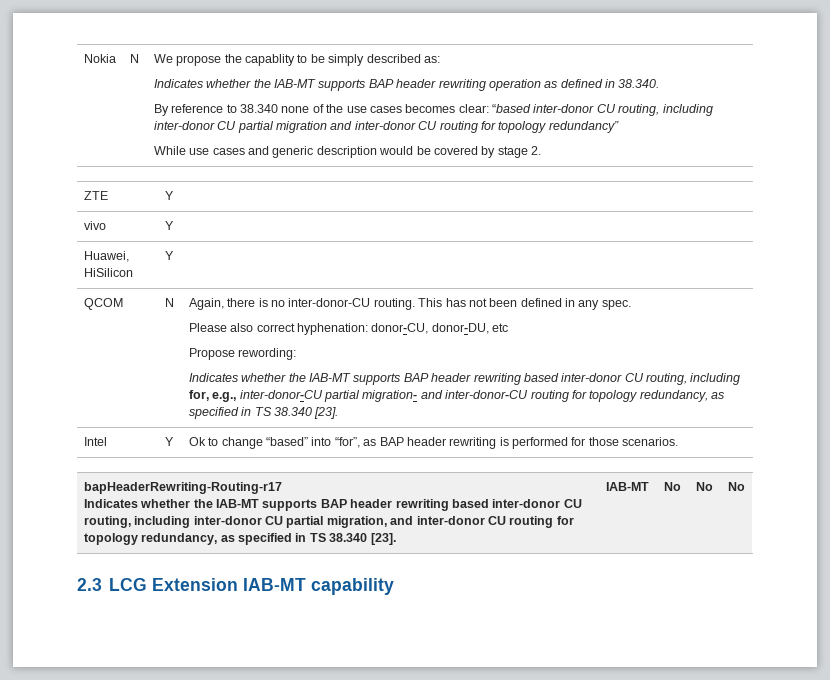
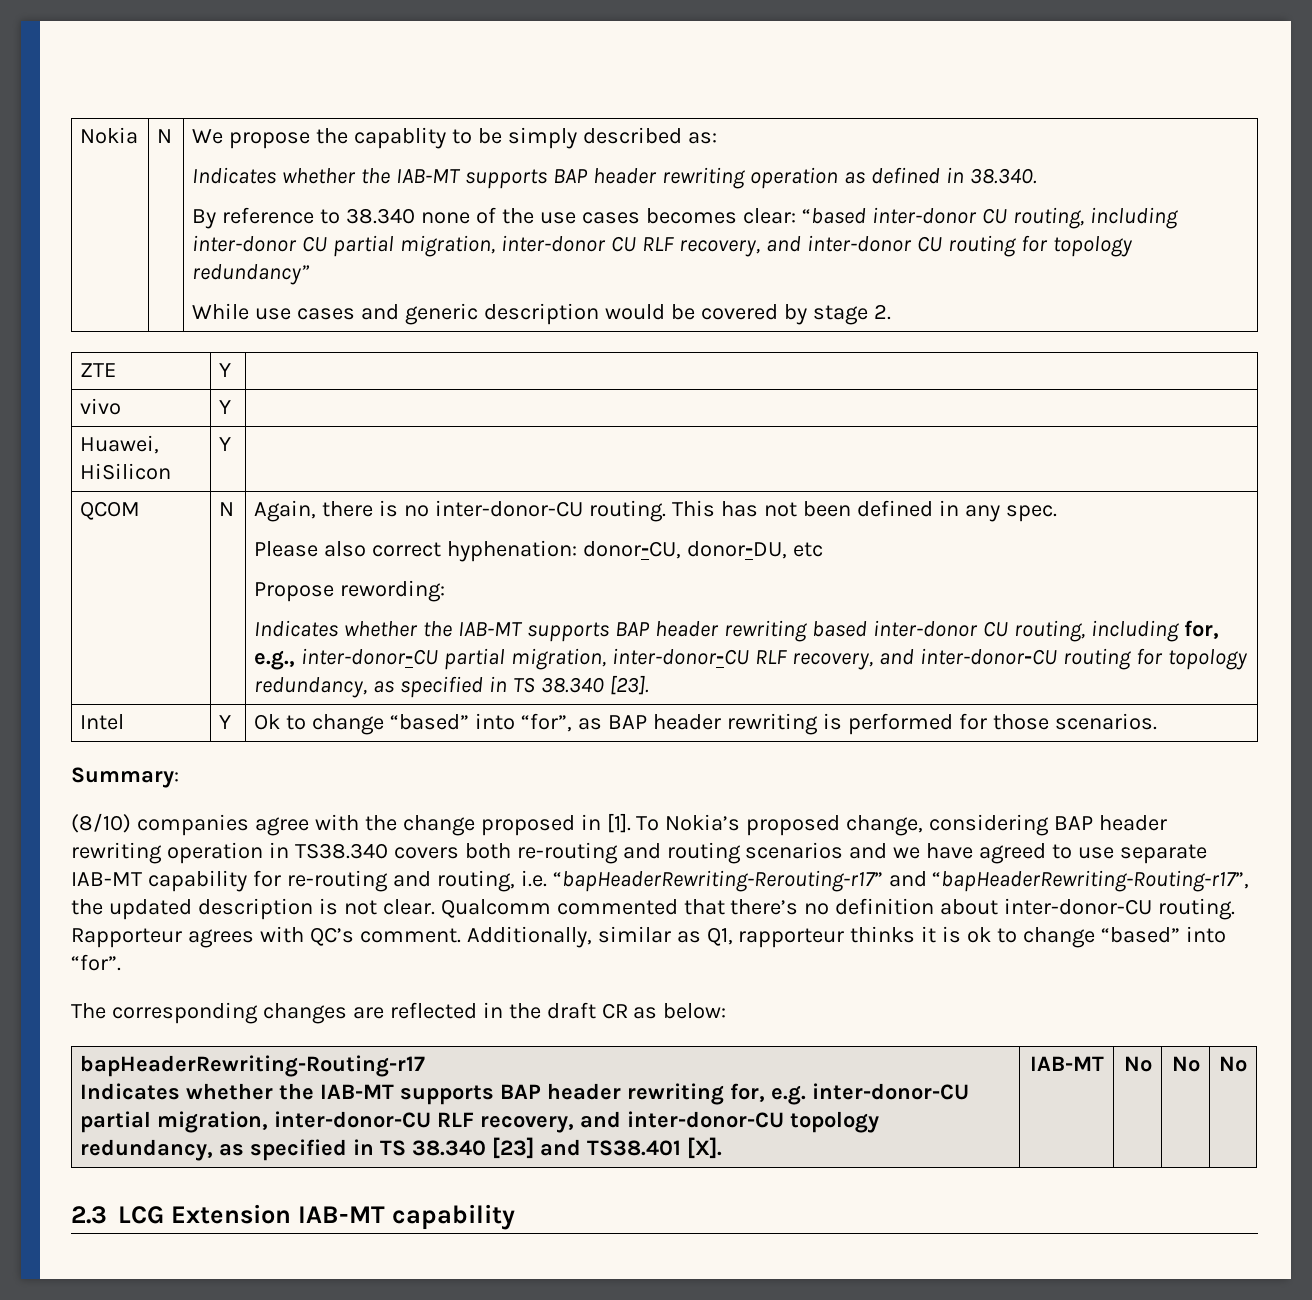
- By reference to 38.340 none of the use cases becomes clear: “based inter-donor CU routing, including inter-donor CU partial migration and inter-donor CU routing for topology redundancy”
+ By reference to 38.340 none of the use cases becomes clear: “based inter-donor CU routing, including inter-donor CU partial migration, inter-donor CU RLF recovery, and inter-donor CU routing for topology redundancy”
- Indicates whether the IAB-MT supports BAP header rewriting based inter-donor CU routing, including for, e.g., inter-donor-CU partial migration- and inter-donor-CU routing for topology redundancy, as specified in TS 38.340 [23].
+ Indicates whether the IAB-MT supports BAP header rewriting based inter-donor CU routing, including for, e.g., inter-donor-CU partial migration, inter-donor-CU RLF recovery, and inter-donor-CU routing for topology redundancy, as specified in TS 38.340 [23].
+ Summary:
+ (8/10) companies agree with the change proposed in [1]. To Nokia’s proposed change, considering BAP header rewriting operation in TS38.340 covers both re-routing and routing scenarios and we have agreed to use separate IAB-MT capability for re-routing and routing, i.e. “bapHeaderRewriting-Rerouting-r17” and “bapHeaderRewriting-Routing-r17”, the updated description is not clear. Qualcomm commented that there’s no definition about inter-donor-CU routing. Rapporteur agrees with QC’s comment. Additionally, similar as Q1, rapporteur thinks it is ok to change “based” into “for”.
+ The corresponding changes are reflected in the draft CR as below:
  bapHeaderRewriting-Routing-r17
- Indicates whether the IAB-MT supports BAP header rewriting based inter-donor CU routing, including inter-donor CU partial migration, and inter-donor CU routing for topology redundancy, as specified in TS 38.340 [23]. | IAB-MT | No | No | No
+ Indicates whether the IAB-MT supports BAP header rewriting for, e.g. inter-donor-CU partial migration, inter-donor-CU RLF recovery, and inter-donor-CU topology redundancy, as specified in TS 38.340 [23] and TS38.401 [X]. | IAB-MT | No | No | No

